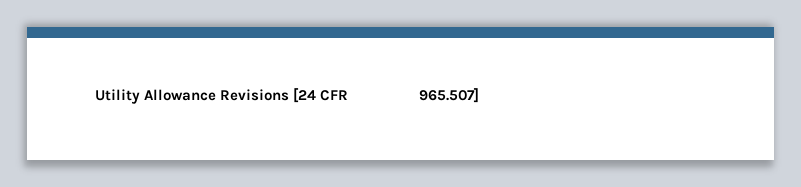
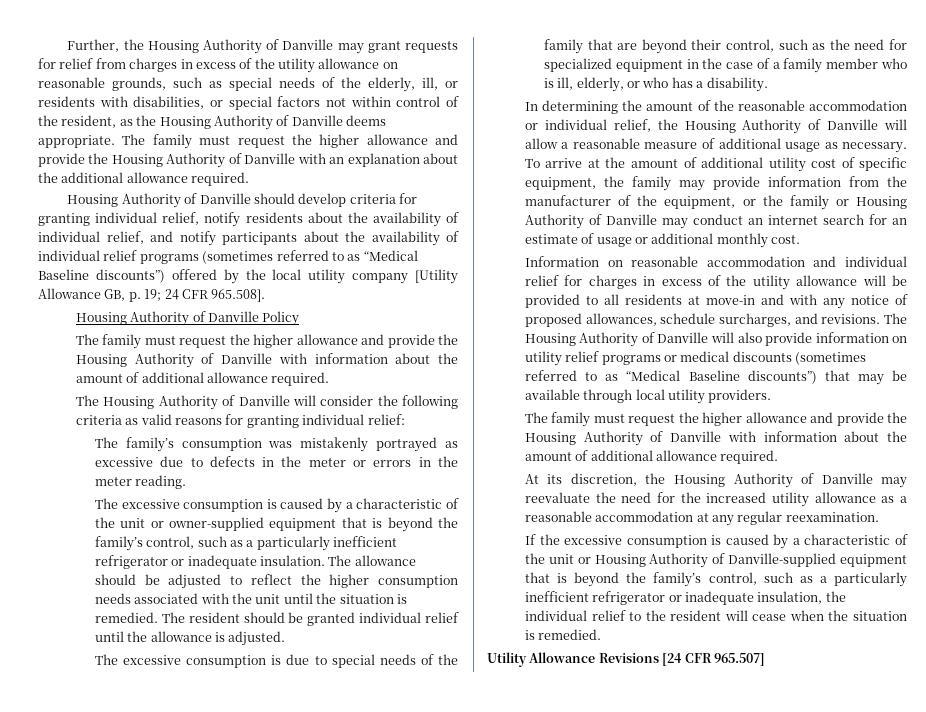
+ Further, the Housing Authority of Danville may grant requests for relief from charges in excess of the utility allowance on reasonable grounds, such as special needs of the elderly, ill, or residents with disabilities, or special factors not within control of the resident, as the Housing Authority of Danville deems appropriate. The family must request the higher allowance and provide the Housing Authority of Danville with an explanation about the additional allowance required.
+ Housing Authority of Danville should develop criteria for granting individual relief, notify residents about the availability of individual relief, and notify participants about the availability of individual relief programs (sometimes referred to as “Medical Baseline discounts”) offered by the local utility company [Utility Allowance GB, p. 19; 24 CFR 965.508].
+ Housing Authority of Danville Policy
+ The family must request the higher allowance and provide the Housing Authority of Danville with information about the amount of additional allowance required.
+ The Housing Authority of Danville will consider the following criteria as valid reasons for granting individual relief:
+ The family’s consumption was mistakenly portrayed as excessive due to defects in the meter or errors in the meter reading.
+ The excessive consumption is caused by a characteristic of the unit or owner-supplied equipment that is beyond the family’s control, such as a particularly inefficient refrigerator or inadequate insulation. The allowance should be adjusted to reflect the higher consumption needs associated with the unit until the situation is remedied. The resident should be granted individual relief until the allowance is adjusted.
+ The excessive consumption is due to special needs of the family that are beyond their control, such as the need for specialized equipment in the case of a family member who is ill, elderly, or who has a disability.
+ In determining the amount of the reasonable accommodation or individual relief, the Housing Authority of Danville will allow a reasonable measure of additional usage as necessary. To arrive at the amount of additional utility cost of specific equipment, the family may provide information from the manufacturer of the equipment, or the family or Housing Authority of Danville may conduct an internet search for an estimate of usage or additional monthly cost.
+ Information on reasonable accommodation and individual relief for charges in excess of the utility allowance will be provided to all residents at move-in and with any notice of proposed allowances, schedule surcharges, and revisions. The Housing Authority of Danville will also provide information on utility relief programs or medical discounts (sometimes referred to as “Medical Baseline discounts”) that may be available through local utility providers.
+ The family must request the higher allowance and provide the Housing Authority of Danville with information about the amount of additional allowance required.
+ At its discretion, the Housing Authority of Danville may reevaluate the need for the increased utility allowance as a reasonable accommodation at any regular reexamination.
+ If the excessive consumption is caused by a characteristic of the unit or Housing Authority of Danville-supplied equipment that is beyond the family’s control, such as a particularly inefficient refrigerator or inadequate insulation, the individual relief to the resident will cease when the situation is remedied.

